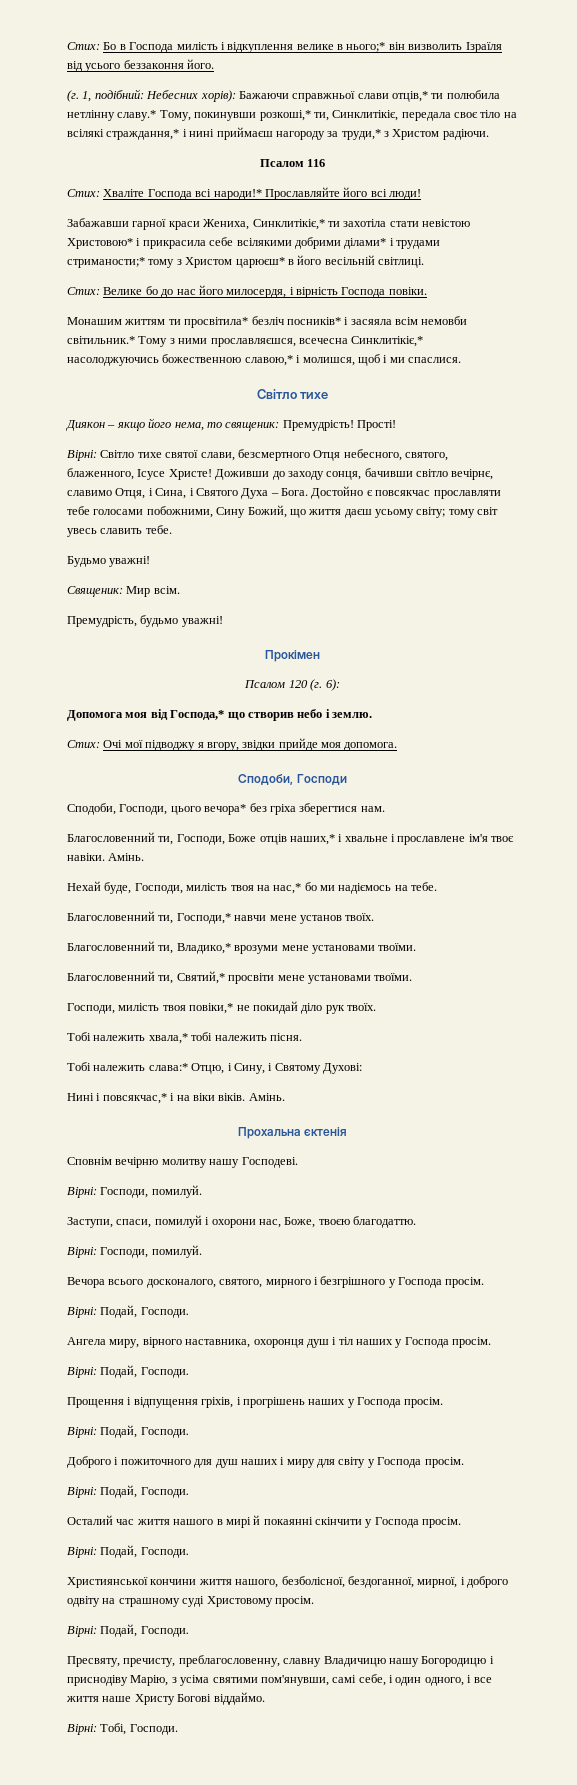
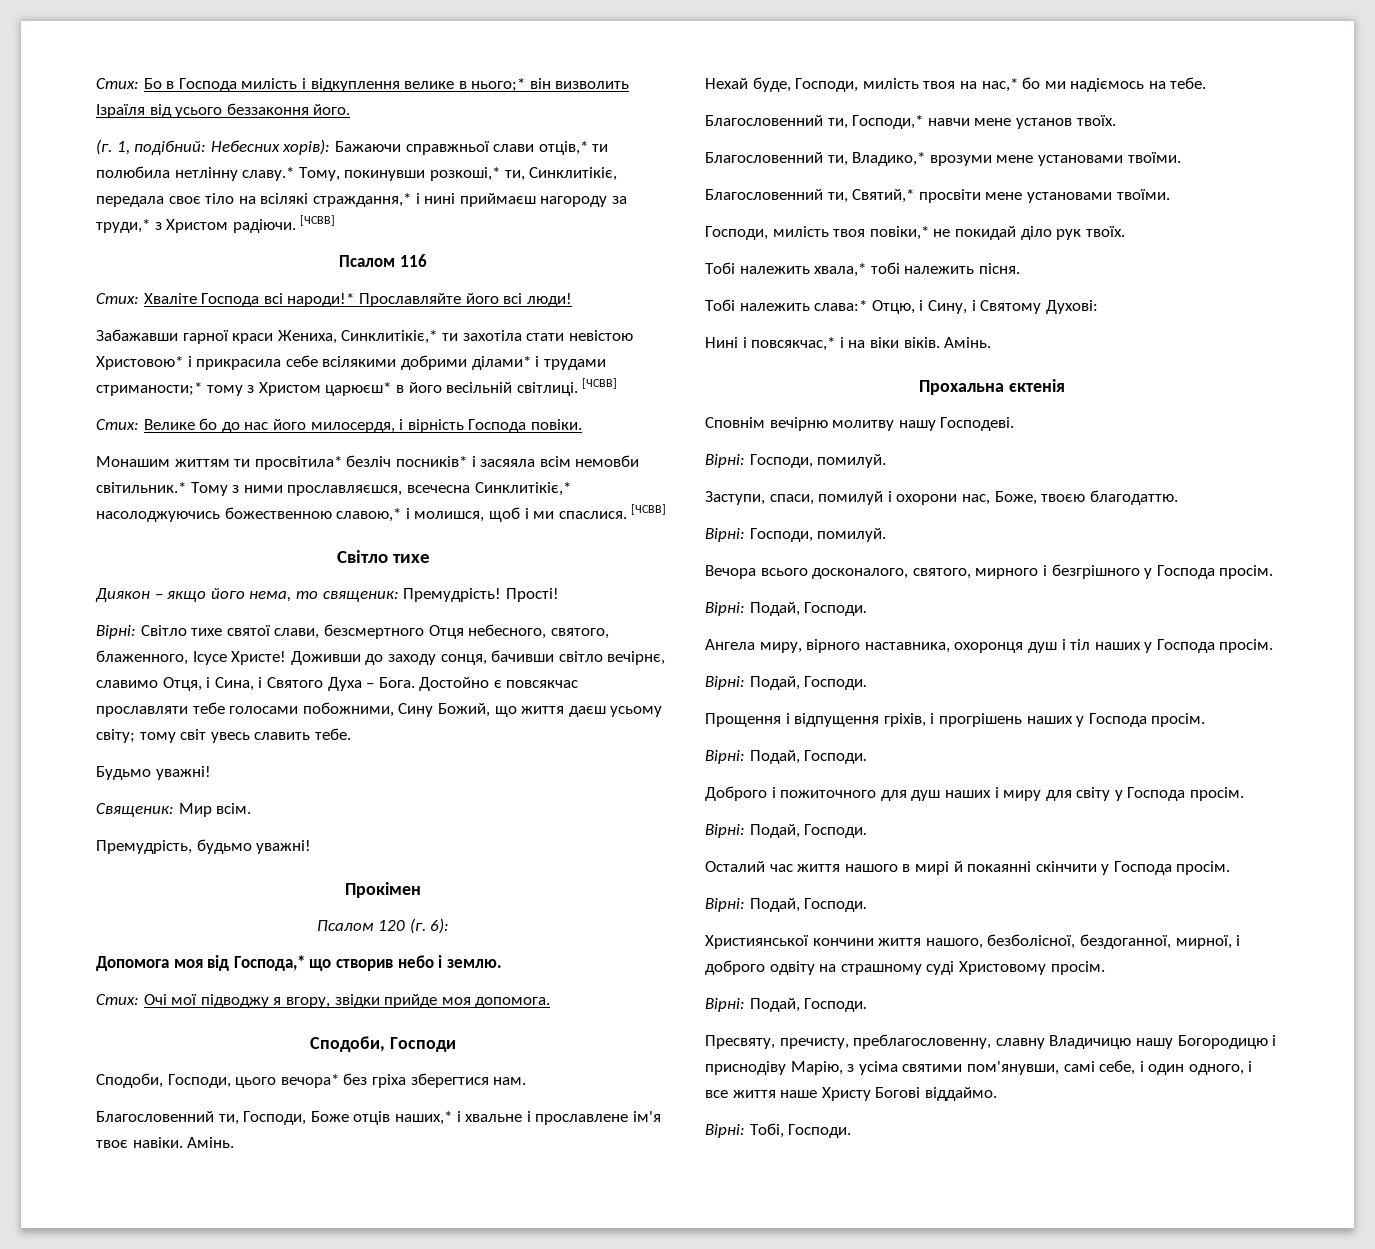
- (г. 1, подібний: Небесних хорів): Бажаючи справжньої слави отців,* ти полюбила нетлінну славу.* Тому, покинувши розкоші,* ти, Синклитікіє, передала своє тіло на всілякі страждання,* і нині приймаєш нагороду за труди,* з Христом радіючи.
+ (г. 1, подібний: Небесних хорів): Бажаючи справжньої слави отців,* ти полюбила нетлінну славу.* Тому, покинувши розкоші,* ти, Синклитікіє, передала своє тіло на всілякі страждання,* і нині приймаєш нагороду за труди,* з Христом радіючи. [ЧСВВ]
- Забажавши гарної краси Жениха, Синклитікіє,* ти захотіла стати невістою Христовою* і прикрасила себе всілякими добрими ділами* і трудами стриманости;* тому з Христом царюєш* в його весільній світлиці.
+ Забажавши гарної краси Жениха, Синклитікіє,* ти захотіла стати невістою Христовою* і прикрасила себе всілякими добрими ділами* і трудами стриманости;* тому з Христом царюєш* в його весільній світлиці. [ЧСВВ]
- Монашим життям ти просвітила* безліч посників* і засяяла всім немовби світильник.* Тому з ними прославляєшся, всечесна Синклитікіє,* насолоджуючись божественною славою,* і молишся, щоб і ми спаслися.
+ Монашим життям ти просвітила* безліч посників* і засяяла всім немовби світильник.* Тому з ними прославляєшся, всечесна Синклитікіє,* насолоджуючись божественною славою,* і молишся, щоб і ми спаслися. [ЧСВВ]

